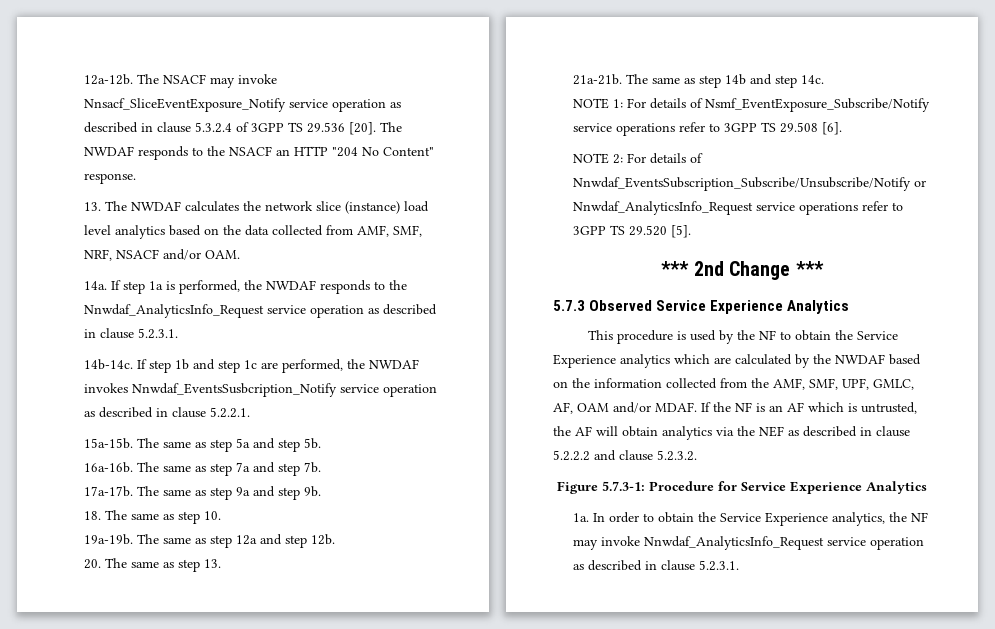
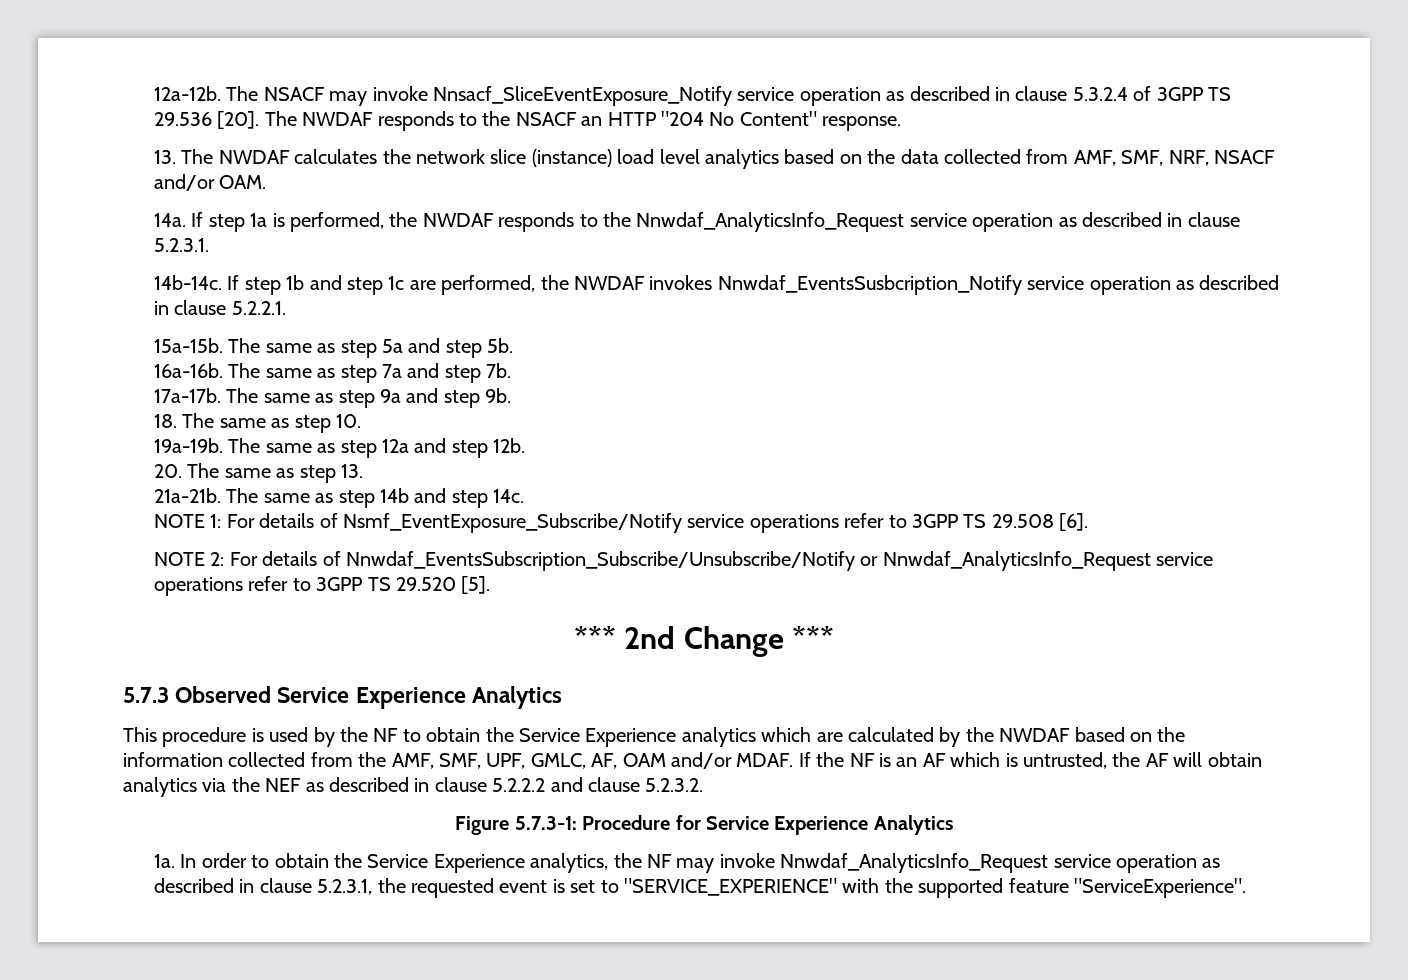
- In order to obtain the Service Experience analytics, the NF may invoke Nnwdaf_AnalyticsInfo_Request service operation as described in clause 5.2.3.1.
+ In order to obtain the Service Experience analytics, the NF may invoke Nnwdaf_AnalyticsInfo_Request service operation as described in clause 5.2.3.1, the requested event is set to "SERVICE_EXPERIENCE" with the supported feature "ServiceExperience".

